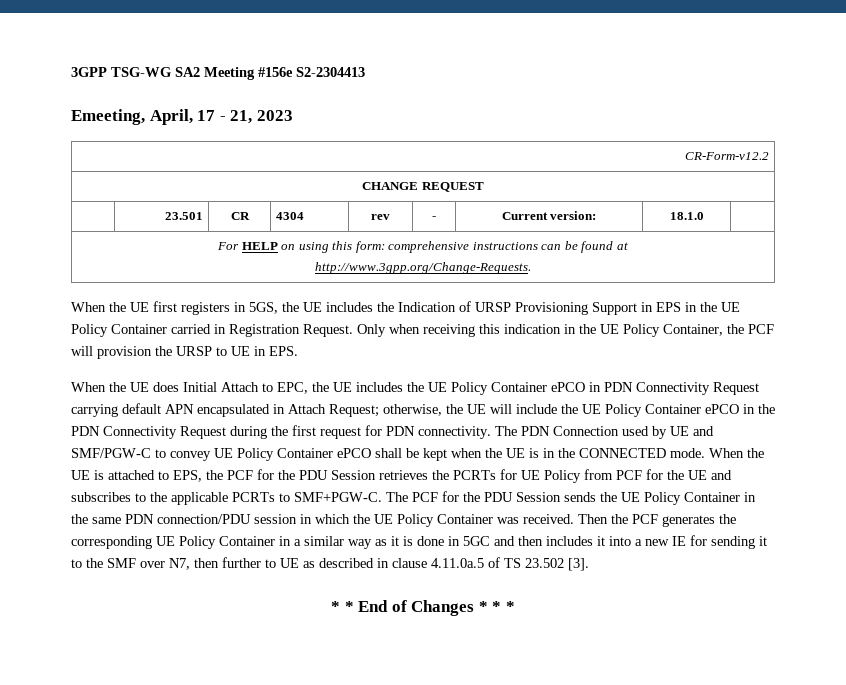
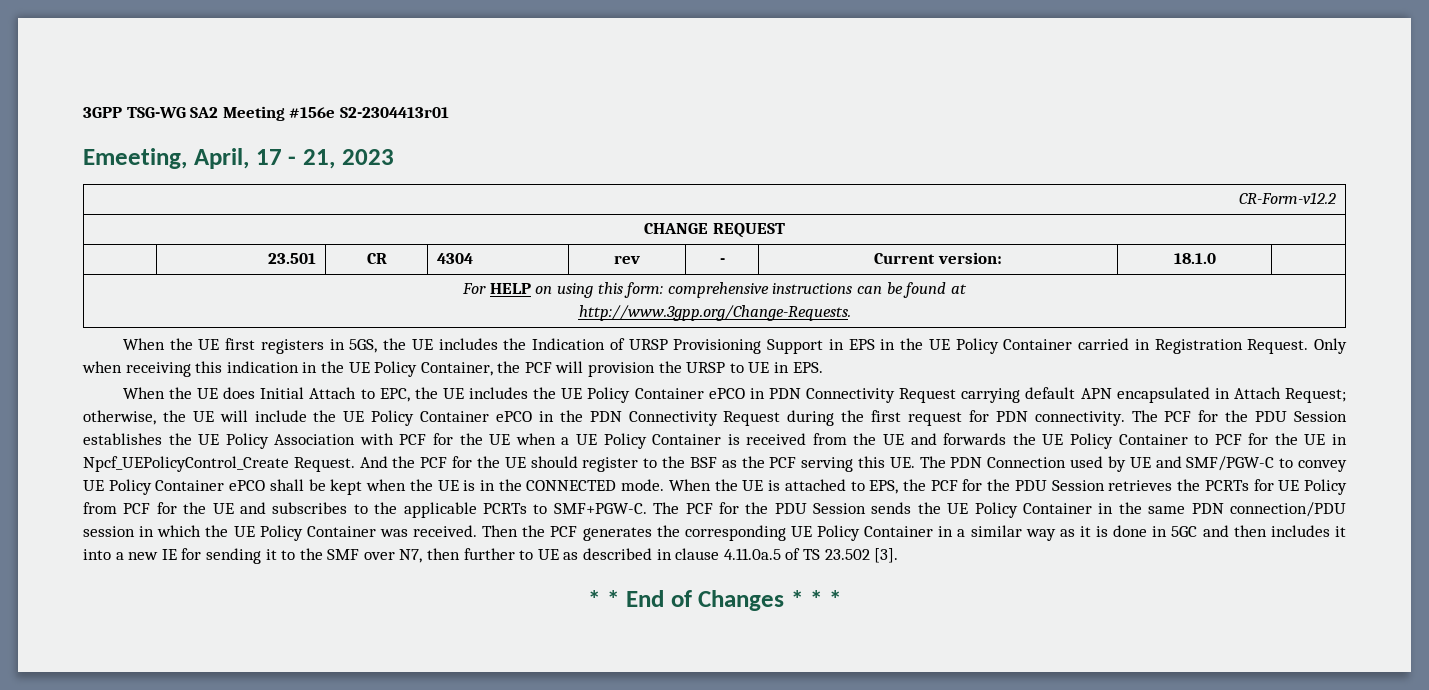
- 3GPP TSG-WG SA2 Meeting #156e S2-2304413
+ 3GPP TSG-WG SA2 Meeting #156e S2-2304413r01
- The PDN Connection used by UE and SMF/PGW-C to convey UE Policy Container ePCO shall be kept when the UE is in the CONNECTED mode.
+ The PCF for the PDU Session establishes the UE Policy Association with PCF for the UE when a UE Policy Container is received from the UE and forwards the UE Policy Container to PCF for the UE in Npcf_UEPolicyControl_Create Request. And the PCF for the UE should register to the BSF as the PCF serving this UE. The PDN Connection used by UE and SMF/PGW-C to convey UE Policy Container ePCO shall be kept when the UE is in the CONNECTED mode.

